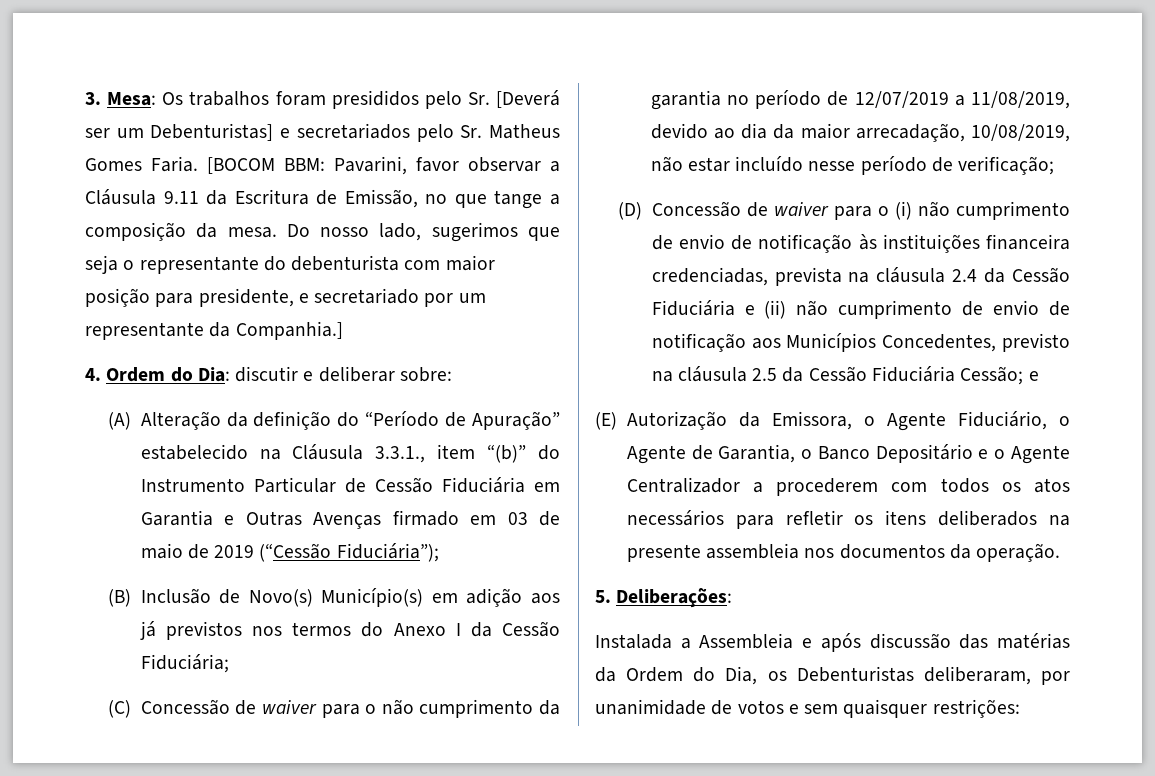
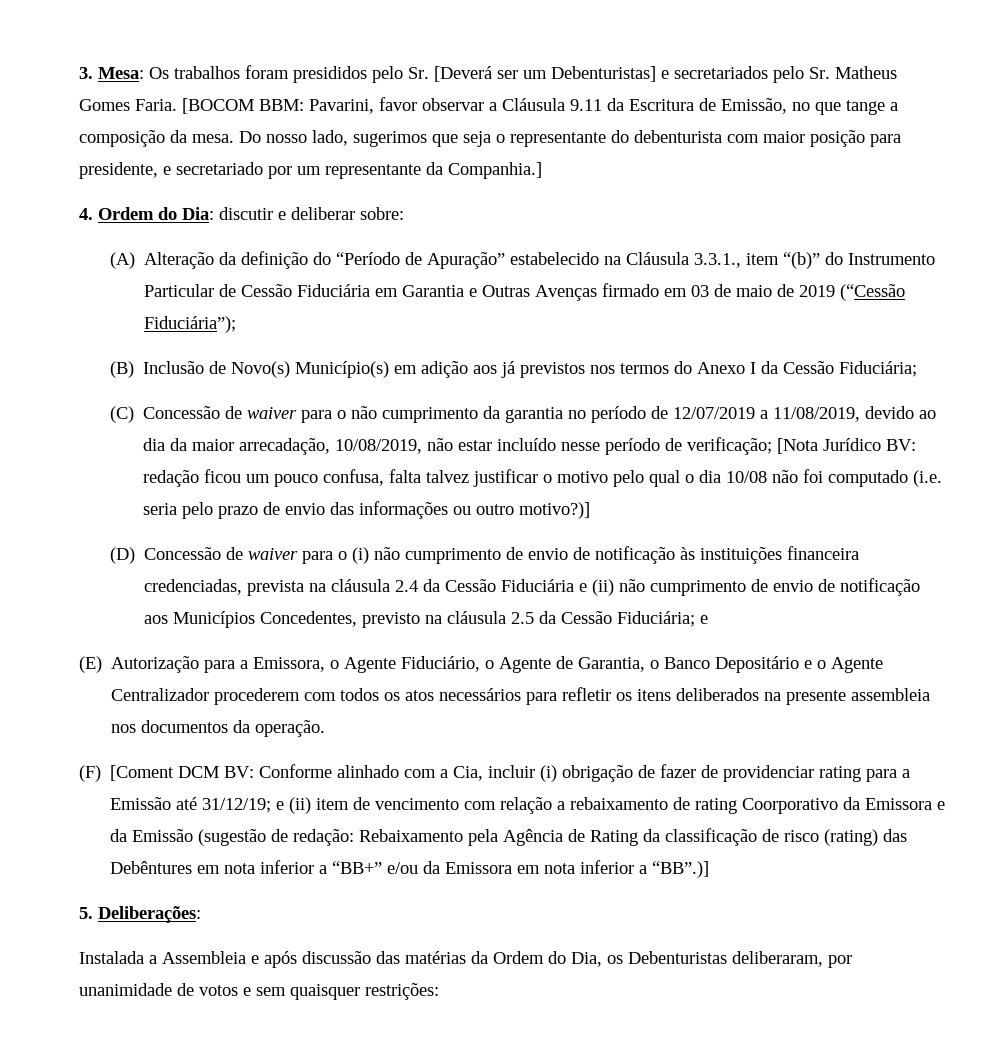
- (C) Concessão de waiver para o não cumprimento da garantia no período de 12/07/2019 a 11/08/2019, devido ao dia da maior arrecadação, 10/08/2019, não estar incluído nesse período de verificação;
+ (C) Concessão de waiver para o não cumprimento da garantia no período de 12/07/2019 a 11/08/2019, devido ao dia da maior arrecadação, 10/08/2019, não estar incluído nesse período de verificação; [Nota Jurídico BV: redação ficou um pouco confusa, falta talvez justificar o motivo pelo qual o dia 10/08 não foi computado (i.e. seria pelo prazo de envio das informações ou outro motivo?)]
- (D) Concessão de waiver para o (i) não cumprimento de envio de notificação às instituições financeira credenciadas, prevista na cláusula 2.4 da Cessão Fiduciária e (ii) não cumprimento de envio de notificação aos Municípios Concedentes, previsto na cláusula 2.5 da Cessão Fiduciária Cessão; e
+ (D) Concessão de waiver para o (i) não cumprimento de envio de notificação às instituições financeira credenciadas, prevista na cláusula 2.4 da Cessão Fiduciária e (ii) não cumprimento de envio de notificação aos Municípios Concedentes, previsto na cláusula 2.5 da Cessão Fiduciária; e
- (E) Autorização da Emissora, o Agente Fiduciário, o Agente de Garantia, o Banco Depositário e o Agente Centralizador a procederem com todos os atos necessários para refletir os itens deliberados na presente assembleia nos documentos da operação.
+ (E) Autorização para a Emissora, o Agente Fiduciário, o Agente de Garantia, o Banco Depositário e o Agente Centralizador procederem com todos os atos necessários para refletir os itens deliberados na presente assembleia nos documentos da operação.
+ (F) [Coment DCM BV: Conforme alinhado com a Cia, incluir (i) obrigação de fazer de providenciar rating para a Emissão até 31/12/19; e (ii) item de vencimento com relação a rebaixamento de rating Coorporativo da Emissora e da Emissão (sugestão de redação: Rebaixamento pela Agência de Rating da classificação de risco (rating) das Debêntures em nota inferior a “BB+” e/ou da Emissora em nota inferior a “BB”.)]

